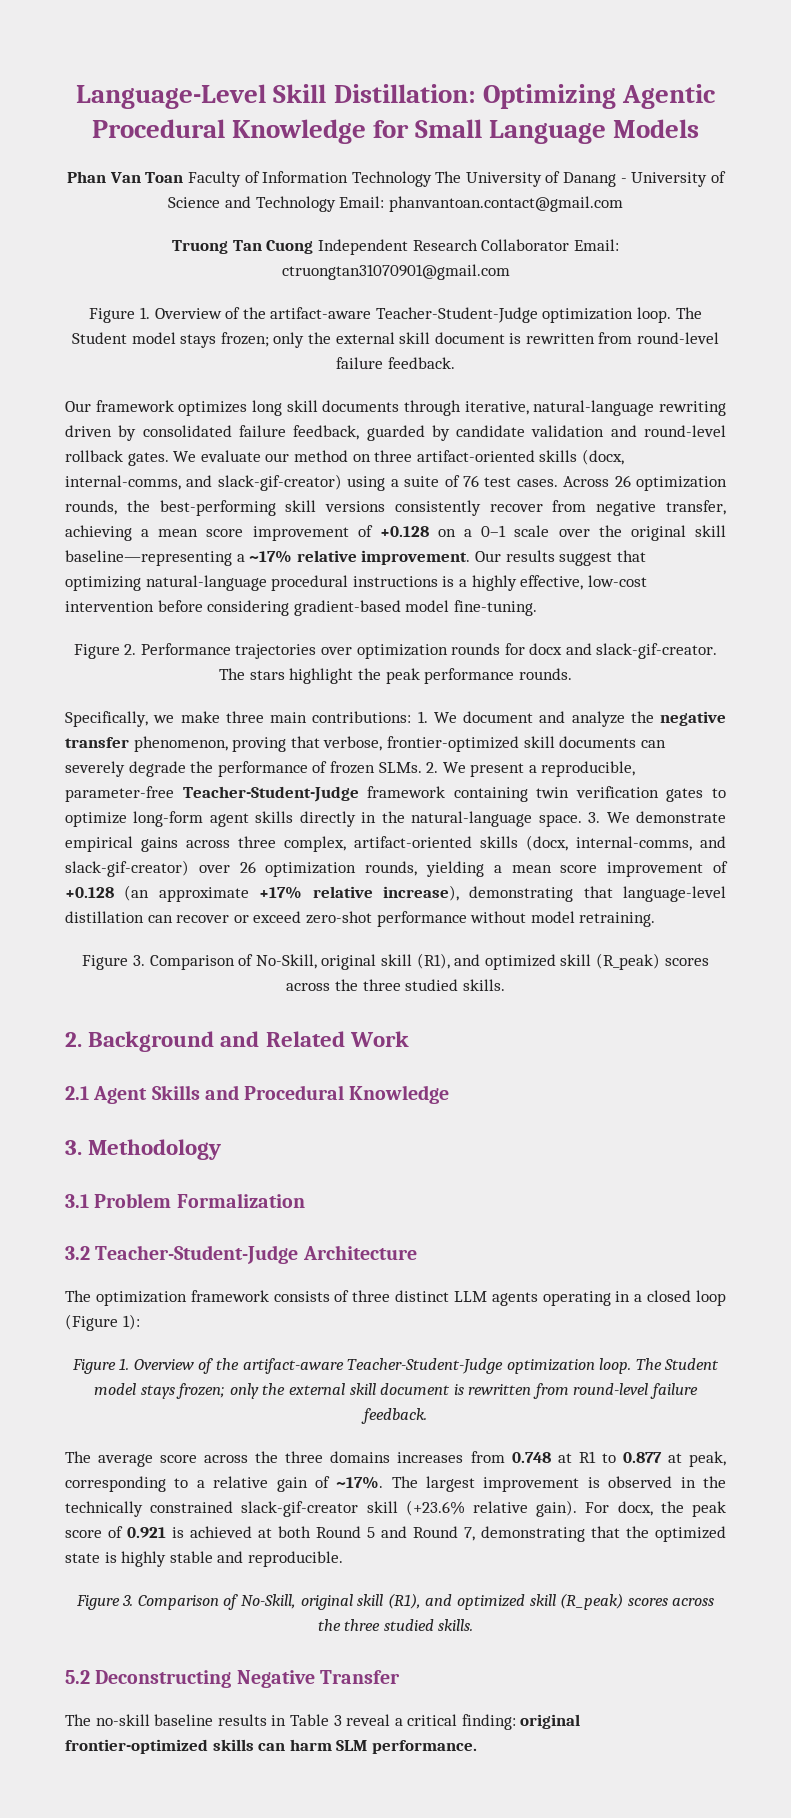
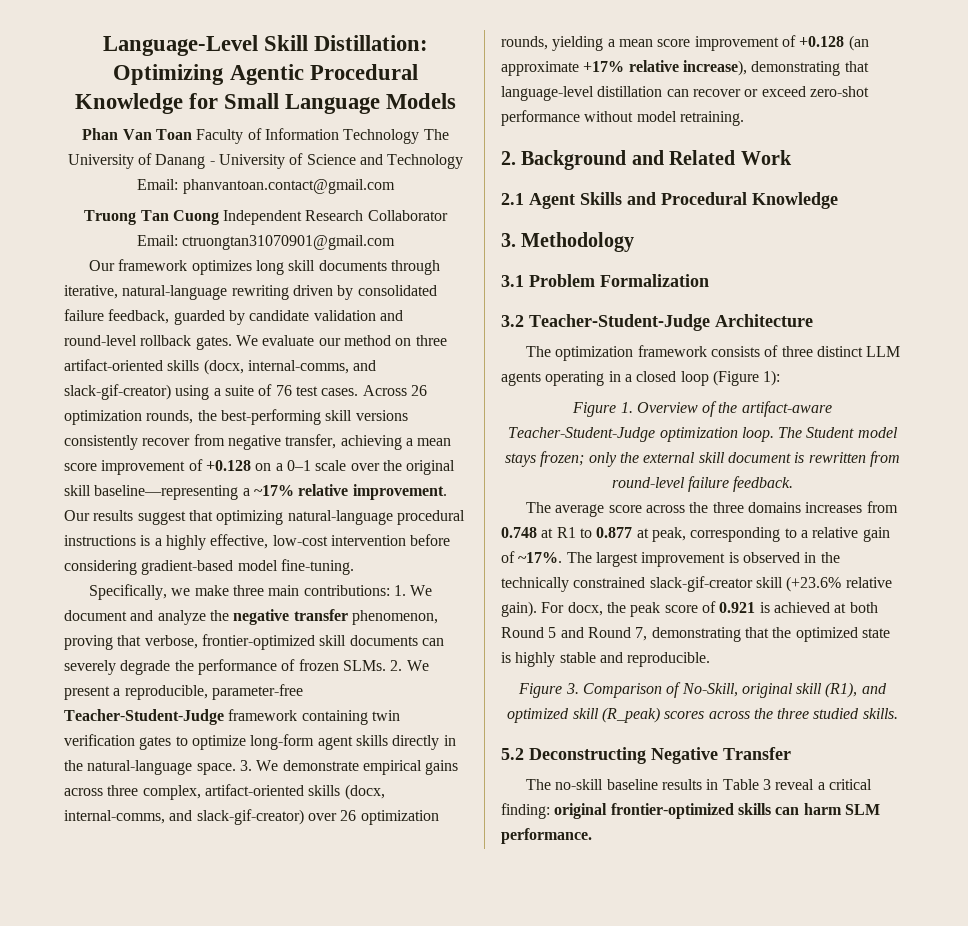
  Truong Tan Cuong Independent Research Collaborator Email: ctruongtan31070901@gmail.com
- Figure 1. Overview of the artifact-aware Teacher-Student-Judge optimization loop. The Student model stays frozen; only the external skill document is rewritten from round-level failure feedback.
- Figure 2. Performance trajectories over optimization rounds for docx and slack-gif-creator. The stars highlight the peak performance rounds.
  3. We demonstrate empirical gains across three complex, artifact-oriented skills (docx, internal-comms, and slack-gif-creator) over 26 optimization rounds, yielding a mean score improvement of +0.128 (an approximate +17% relative increase), demonstrating that language-level distillation can recover or exceed zero-shot performance without model retraining.
- Figure 3. Comparison of No-Skill, original skill (R1), and optimized skill (R_peak) scores across the three studied skills.

